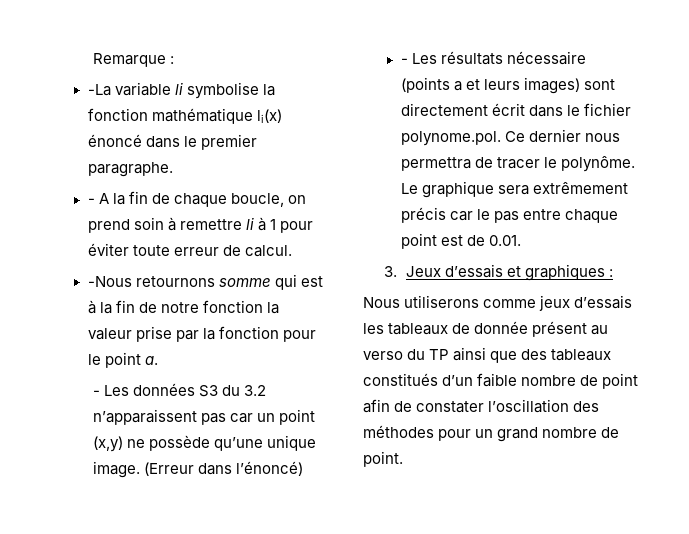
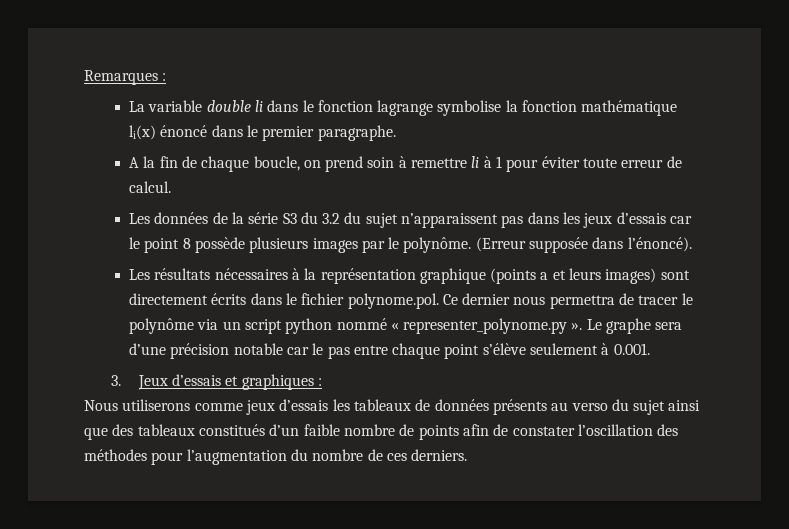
- Remarque :
- -La variable li symbolise la fonction mathématique li(x) énoncé dans le premier paragraphe.
+ Remarques :
+ La variable double li dans le fonction lagrange symbolise la fonction mathématique li(x) énoncé dans le premier paragraphe.
- - A la fin de chaque boucle, on prend soin à remettre li à 1 pour éviter toute erreur de calcul.
+ A la fin de chaque boucle, on prend soin à remettre li à 1 pour éviter toute erreur de calcul.
- -Nous retournons somme qui est à la fin de notre fonction la valeur prise par la fonction pour le point a.
- - Les données S3 du 3.2 n’apparaissent pas car un point (x,y) ne possède qu’une unique image. (Erreur dans l’énoncé)
- - Les résultats nécessaire (points a et leurs images) sont directement écrit dans le fichier polynome.pol. Ce dernier nous permettra de tracer le polynôme. Le graphique sera extrêmement précis car le pas entre chaque point est de 0.01.
+ Les données de la série S3 du 3.2 du sujet n’apparaissent pas dans les jeux d’essais car le point 8 possède plusieurs images par le polynôme. (Erreur supposée dans l’énoncé).
+ Les résultats nécessaires à la représentation graphique (points a et leurs images) sont directement écrits dans le fichier polynome.pol. Ce dernier nous permettra de tracer le polynôme via un script python nommé « representer_polynome.py ». Le graphe sera d’une précision notable car le pas entre chaque point s’élève seulement à 0.001.
- Nous utiliserons comme jeux d’essais les tableaux de donnée présent au verso du TP ainsi que des tableaux constitués d’un faible nombre de point afin de constater l’oscillation des méthodes pour un grand nombre de point.
+ Nous utiliserons comme jeux d’essais les tableaux de données présents au verso du sujet ainsi que des tableaux constitués d’un faible nombre de points afin de constater l’oscillation des méthodes pour l’augmentation du nombre de ces derniers.

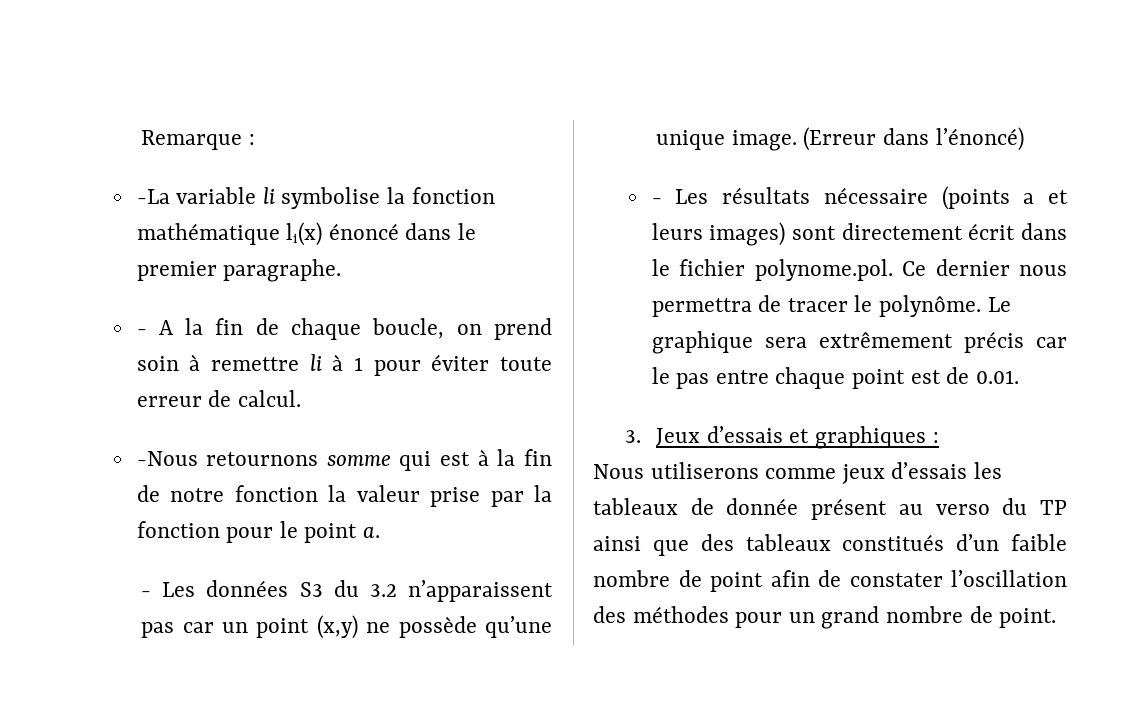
- Remarques :
- La variable double li dans le fonction lagrange symbolise la fonction mathématique li(x) énoncé dans le premier paragraphe.
+ Remarque :
+ -La variable li symbolise la fonction mathématique li(x) énoncé dans le premier paragraphe.
- A la fin de chaque boucle, on prend soin à remettre li à 1 pour éviter toute erreur de calcul.
+ - A la fin de chaque boucle, on prend soin à remettre li à 1 pour éviter toute erreur de calcul.
- Les données de la série S3 du 3.2 du sujet n’apparaissent pas dans les jeux d’essais car le point 8 possède plusieurs images par le polynôme. (Erreur supposée dans l’énoncé).
- Les résultats nécessaires à la représentation graphique (points a et leurs images) sont directement écrits dans le fichier polynome.pol. Ce dernier nous permettra de tracer le polynôme via un script python nommé « representer_polynome.py ». Le graphe sera d’une précision notable car le pas entre chaque point s’élève seulement à 0.001.
+ -Nous retournons somme qui est à la fin de notre fonction la valeur prise par la fonction pour le point a.
+ - Les données S3 du 3.2 n’apparaissent pas car un point (x,y) ne possède qu’une unique image. (Erreur dans l’énoncé)
+ - Les résultats nécessaire (points a et leurs images) sont directement écrit dans le fichier polynome.pol. Ce dernier nous permettra de tracer le polynôme. Le graphique sera extrêmement précis car le pas entre chaque point est de 0.01.
- Nous utiliserons comme jeux d’essais les tableaux de données présents au verso du sujet ainsi que des tableaux constitués d’un faible nombre de points afin de constater l’oscillation des méthodes pour l’augmentation du nombre de ces derniers.
+ Nous utiliserons comme jeux d’essais les tableaux de donnée présent au verso du TP ainsi que des tableaux constitués d’un faible nombre de point afin de constater l’oscillation des méthodes pour un grand nombre de point.

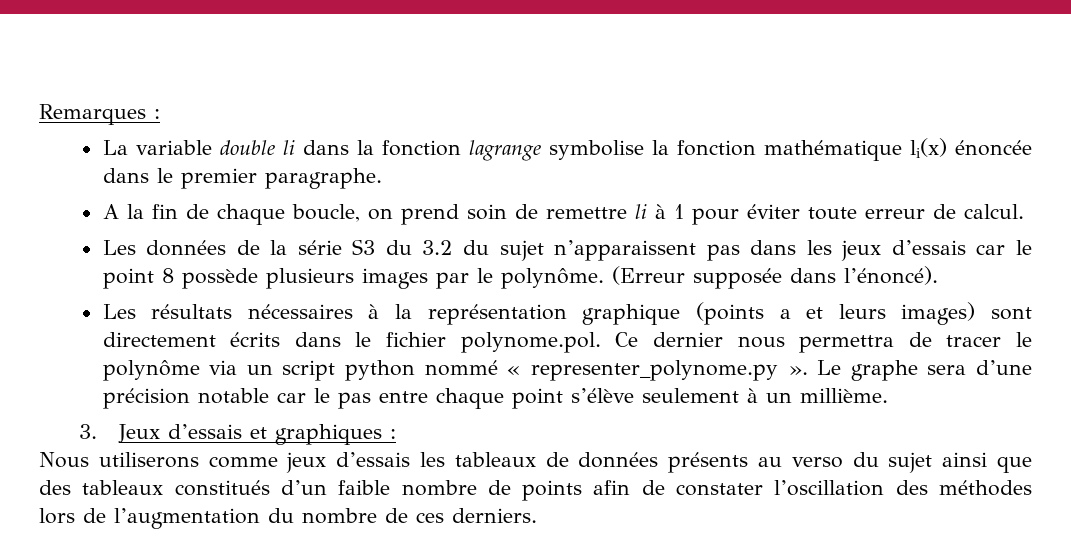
- Remarque :
- -La variable li symbolise la fonction mathématique li(x) énoncé dans le premier paragraphe.
+ Remarques :
+ La variable double li dans la fonction lagrange symbolise la fonction mathématique li(x) énoncée dans le premier paragraphe.
- - A la fin de chaque boucle, on prend soin à remettre li à 1 pour éviter toute erreur de calcul.
+ A la fin de chaque boucle, on prend soin de remettre li à 1 pour éviter toute erreur de calcul.
- -Nous retournons somme qui est à la fin de notre fonction la valeur prise par la fonction pour le point a.
- - Les données S3 du 3.2 n’apparaissent pas car un point (x,y) ne possède qu’une unique image. (Erreur dans l’énoncé)
- - Les résultats nécessaire (points a et leurs images) sont directement écrit dans le fichier polynome.pol. Ce dernier nous permettra de tracer le polynôme. Le graphique sera extrêmement précis car le pas entre chaque point est de 0.01.
+ Les données de la série S3 du 3.2 du sujet n’apparaissent pas dans les jeux d’essais car le point 8 possède plusieurs images par le polynôme. (Erreur supposée dans l’énoncé).
+ Les résultats nécessaires à la représentation graphique (points a et leurs images) sont directement écrits dans le fichier polynome.pol. Ce dernier nous permettra de tracer le polynôme via un script python nommé « representer_polynome.py ». Le graphe sera d’une précision notable car le pas entre chaque point s’élève seulement à un millième.
- Nous utiliserons comme jeux d’essais les tableaux de donnée présent au verso du TP ainsi que des tableaux constitués d’un faible nombre de point afin de constater l’oscillation des méthodes pour un grand nombre de point.
+ Nous utiliserons comme jeux d’essais les tableaux de données présents au verso du sujet ainsi que des tableaux constitués d’un faible nombre de points afin de constater l’oscillation des méthodes lors de l’augmentation du nombre de ces derniers.

